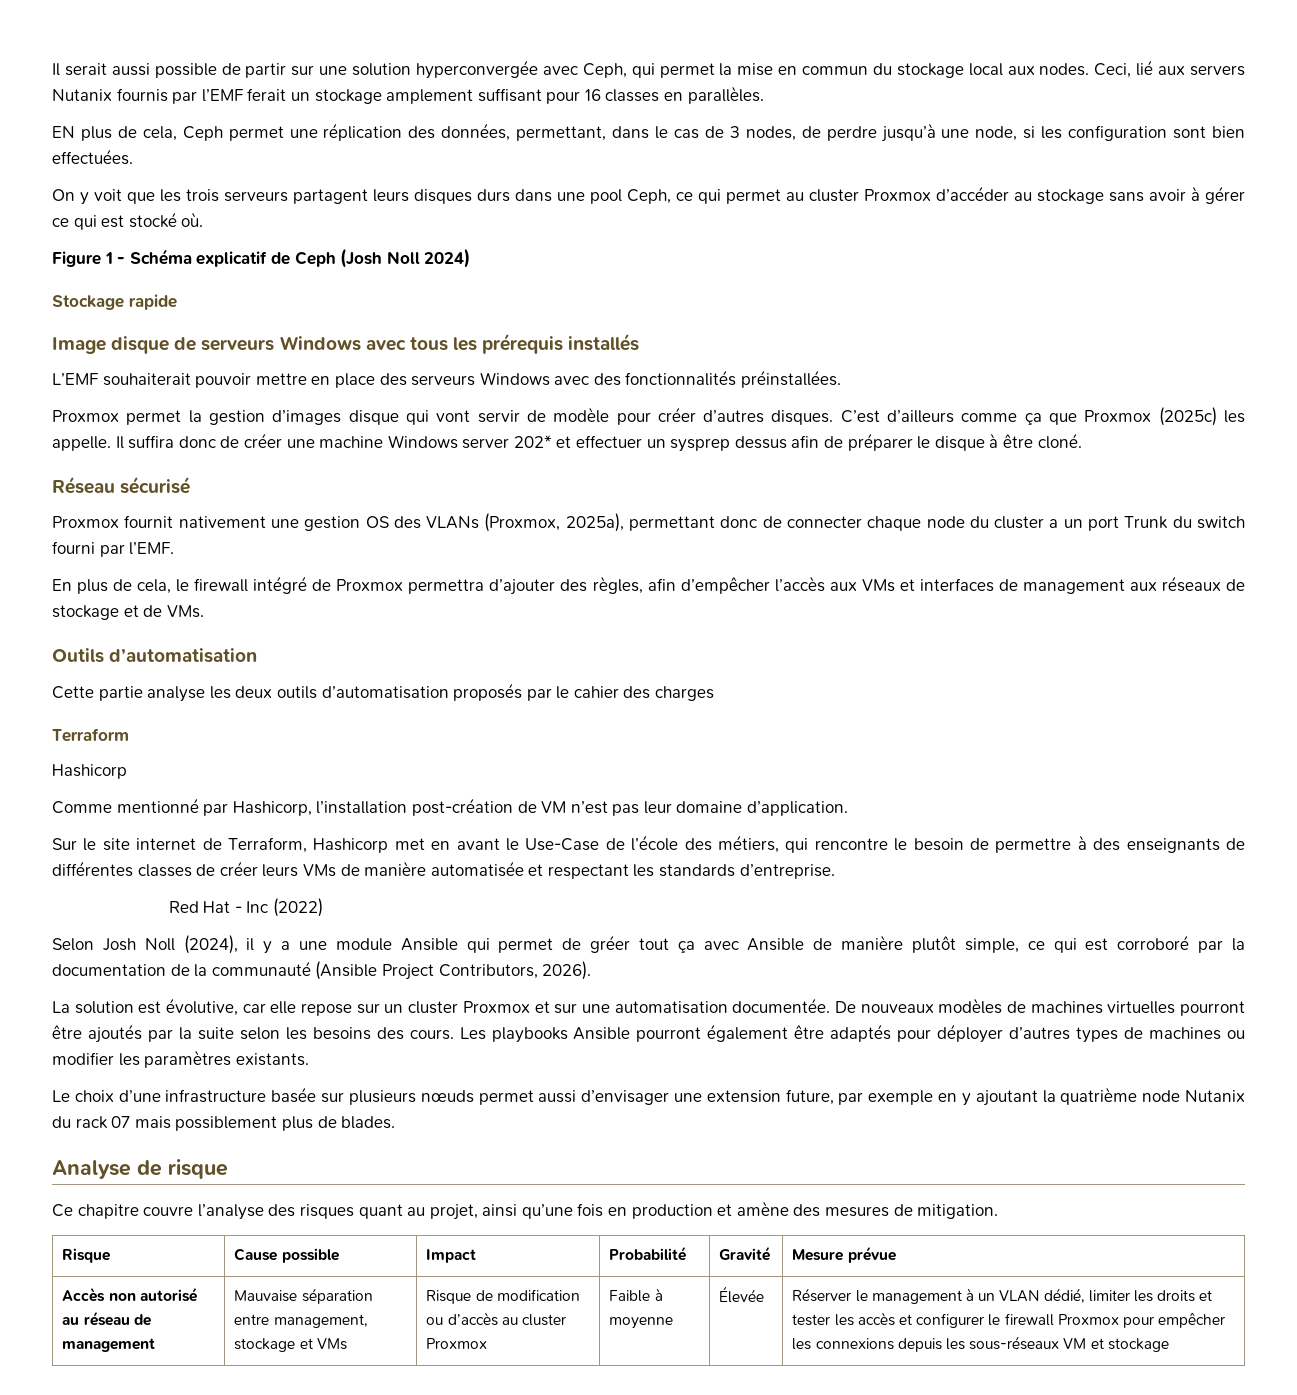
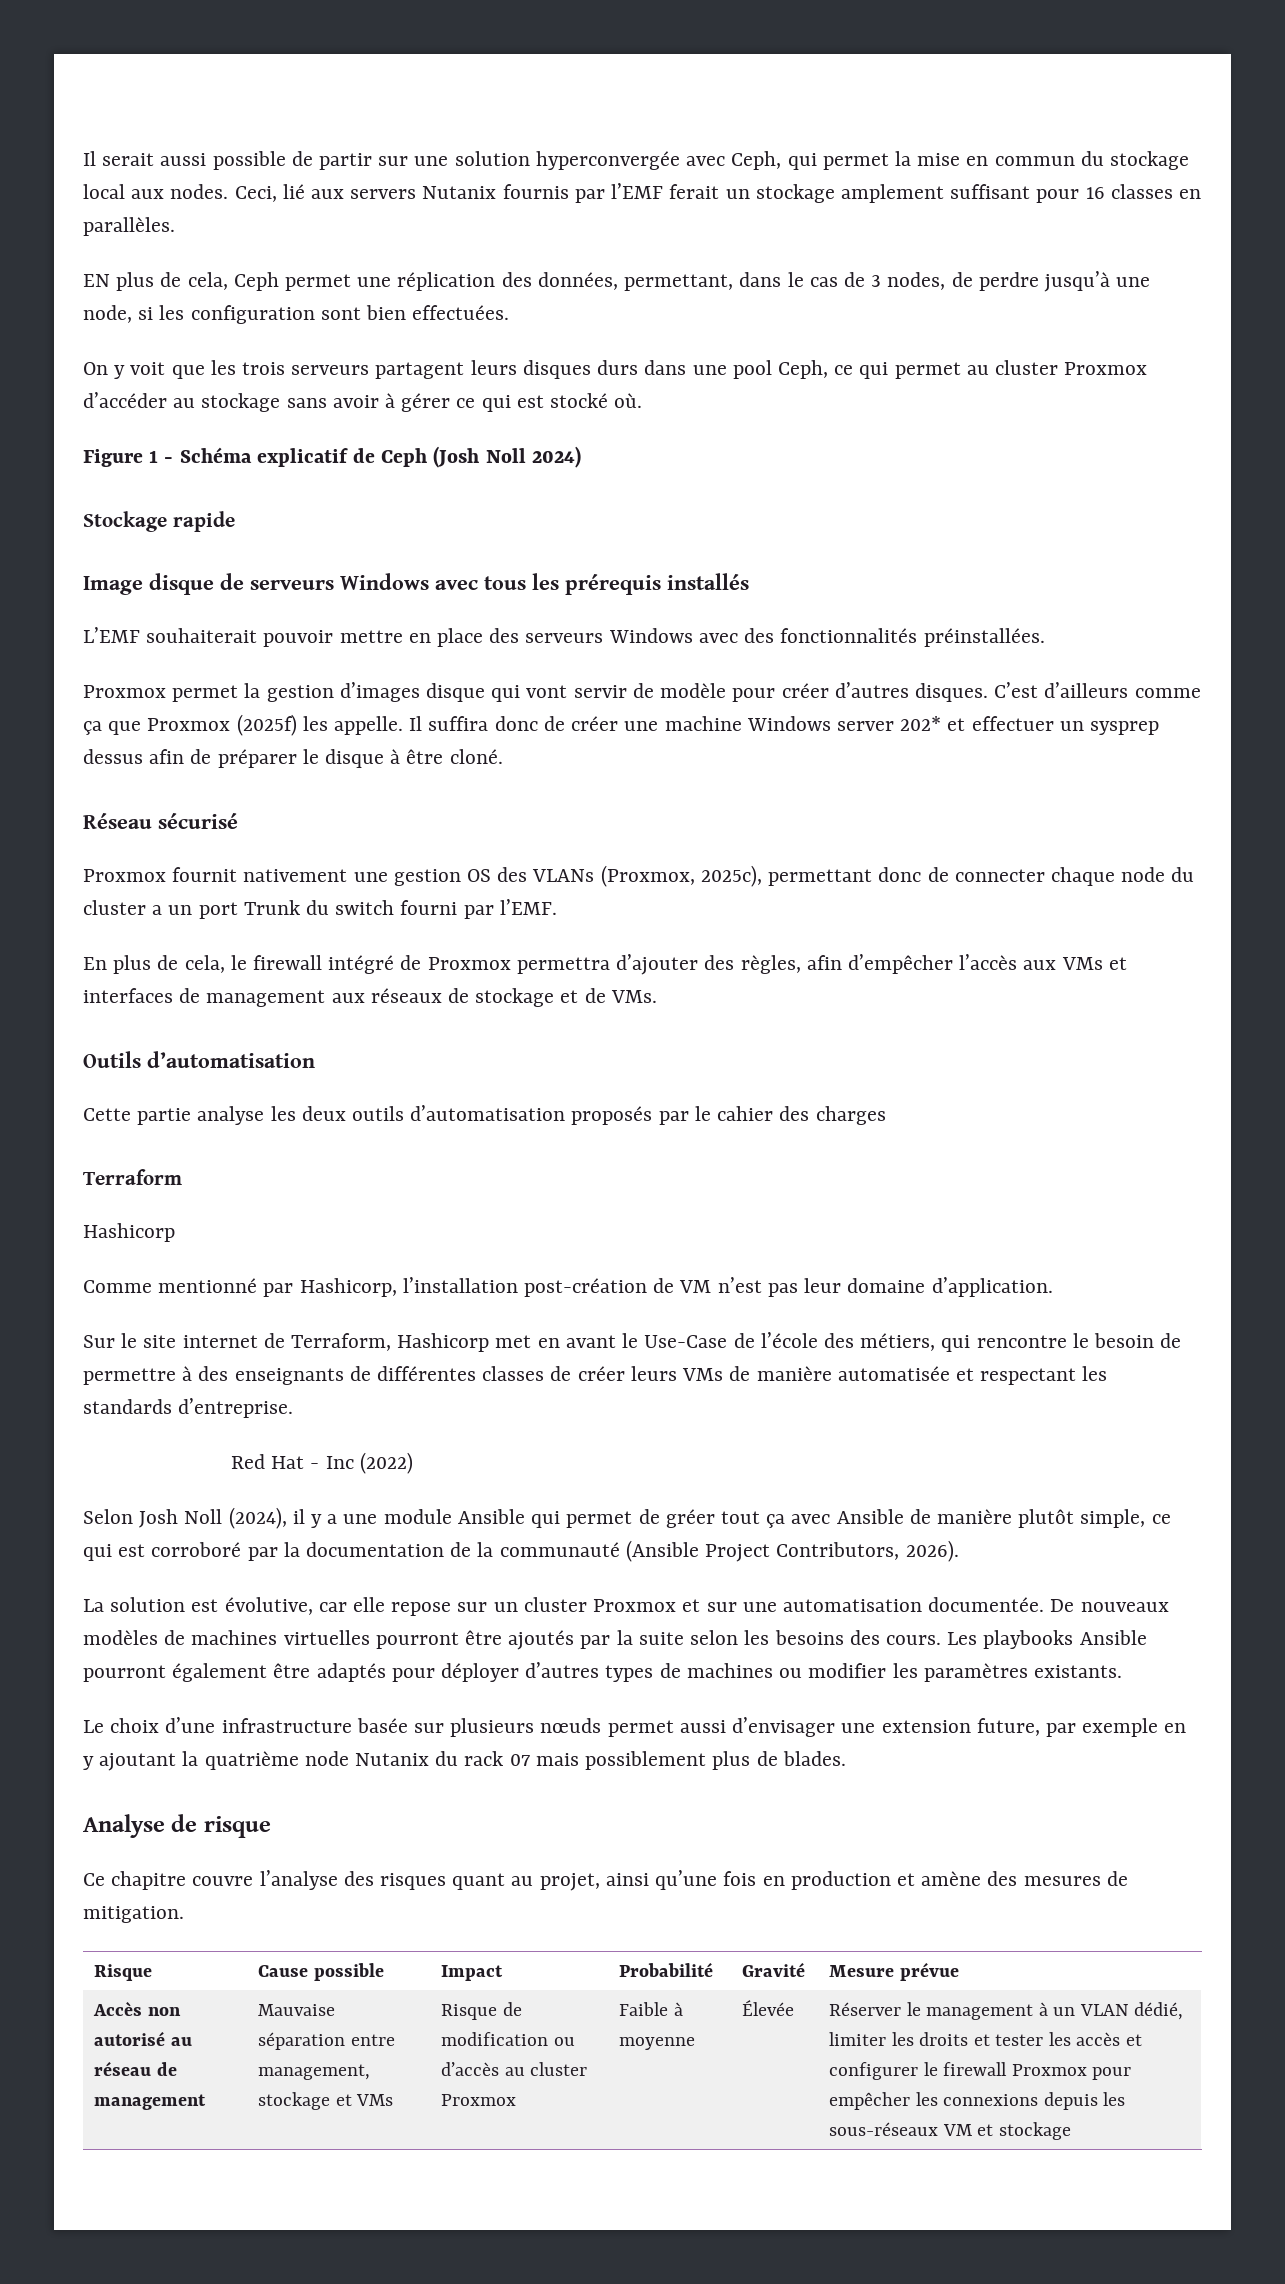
- C’est d’ailleurs comme ça que Proxmox (2025c) les appelle.
+ C’est d’ailleurs comme ça que Proxmox (2025f) les appelle.
- Proxmox fournit nativement une gestion OS des VLANs (Proxmox, 2025a), permettant donc de connecter chaque node du cluster a un port Trunk du switch fourni par l’EMF.
+ Proxmox fournit nativement une gestion OS des VLANs (Proxmox, 2025c), permettant donc de connecter chaque node du cluster a un port Trunk du switch fourni par l’EMF.

